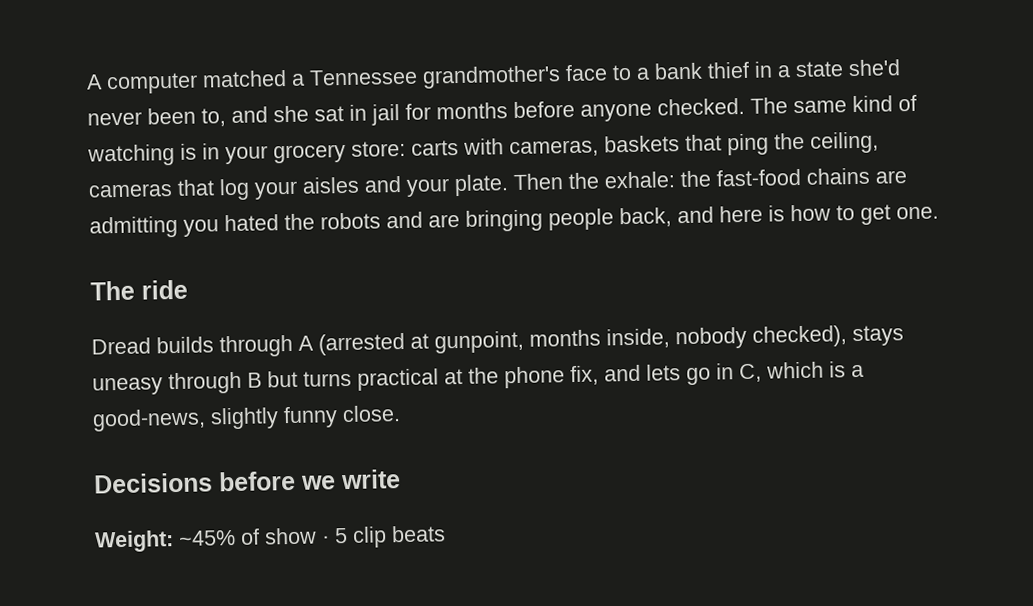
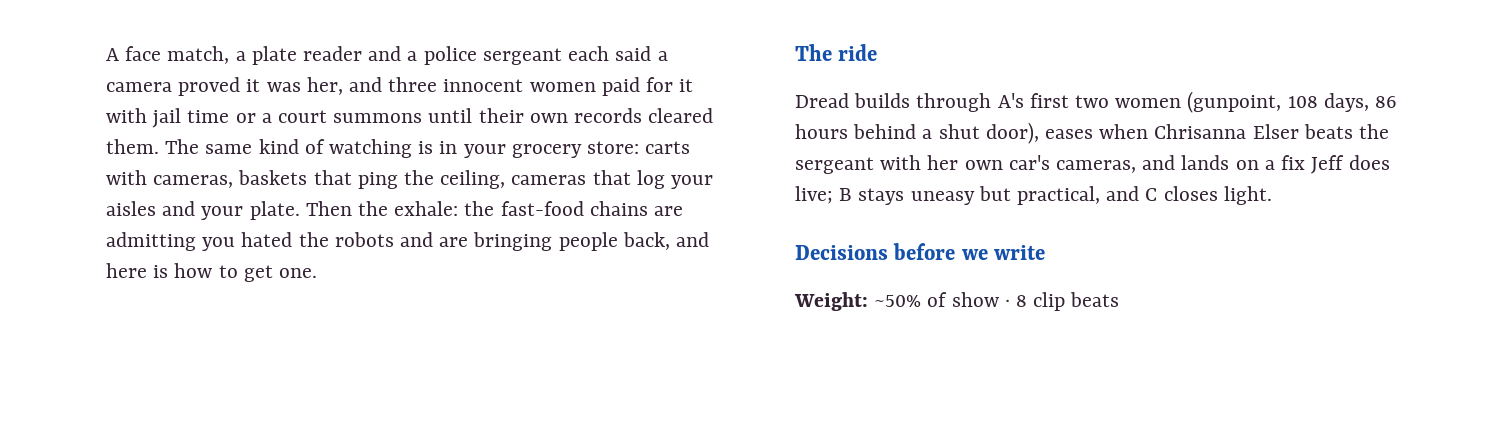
- A computer matched a Tennessee grandmother's face to a bank thief in a state she'd never been to, and she sat in jail for months before anyone checked.
+ A face match, a plate reader and a police sergeant each said a camera proved it was her, and three innocent women paid for it with jail time or a court summons until their own records cleared them.
- Dread builds through A (arrested at gunpoint, months inside, nobody checked), stays uneasy through B but turns practical at the phone fix, and lets go in C, which is a good-news, slightly funny close.
+ Dread builds through A's first two women (gunpoint, 108 days, 86 hours behind a shut door), eases when Chrisanna Elser beats the sergeant with her own car's cameras, and lands on a fix Jeff does live; B stays uneasy but practical, and C closes light.
- Weight: ~45% of show · 5 clip beats
+ Weight: ~50% of show · 8 clip beats

